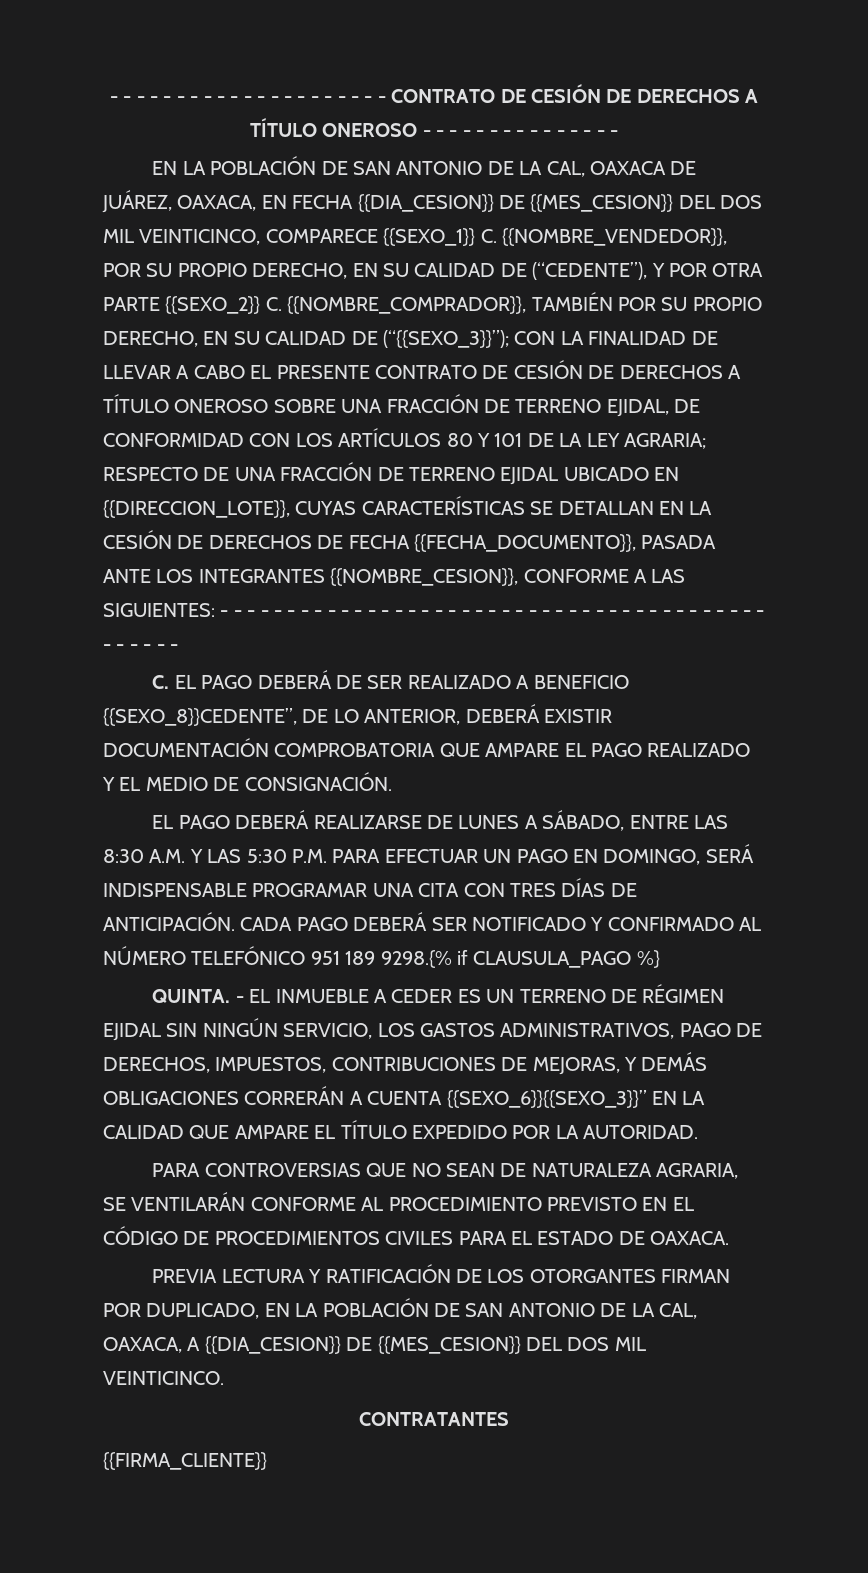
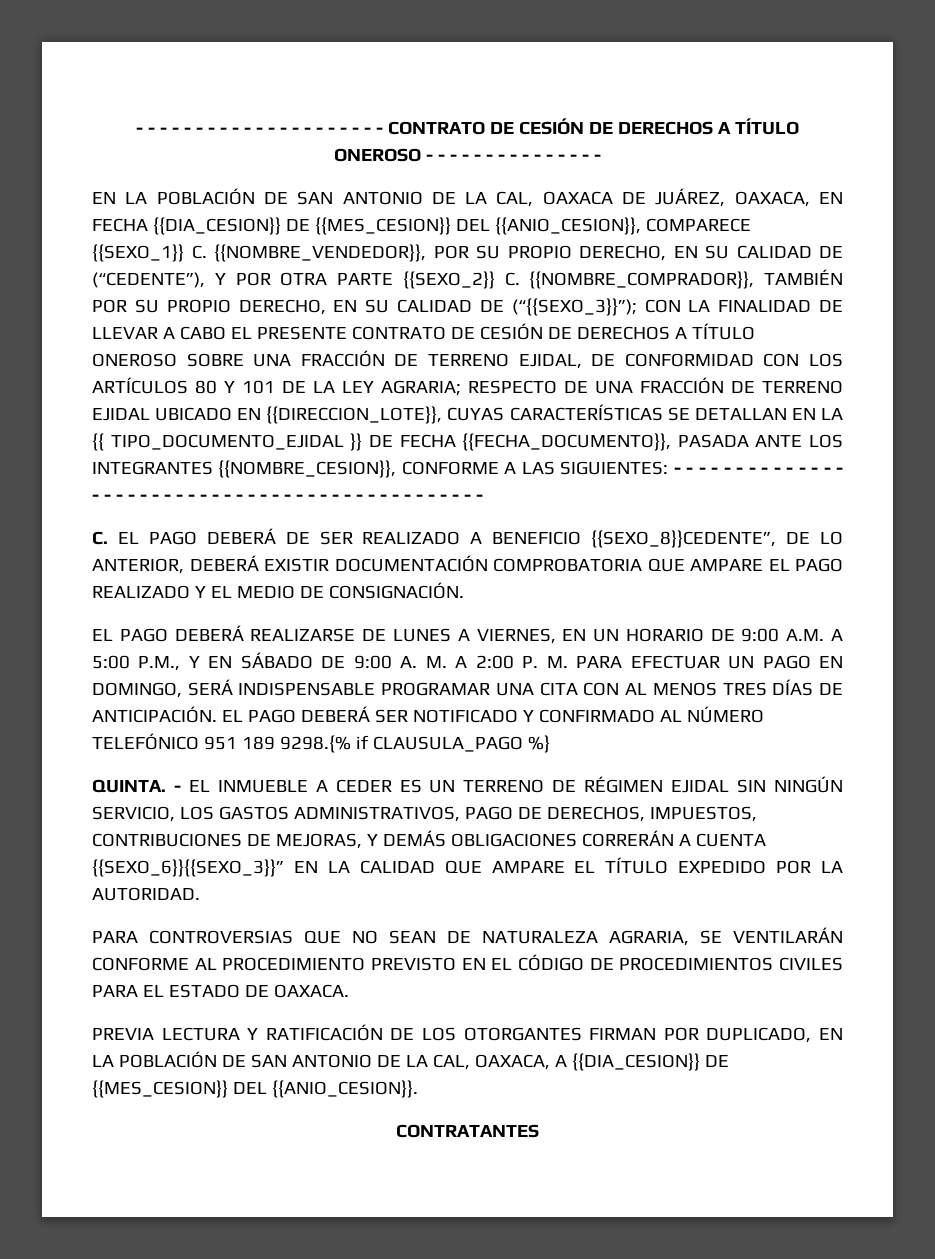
- EN LA POBLACIÓN DE SAN ANTONIO DE LA CAL, OAXACA DE JUÁREZ, OAXACA, EN FECHA {{DIA_CESION}} DE {{MES_CESION}} DEL DOS MIL VEINTICINCO, COMPARECE {{SEXO_1}} C. {{NOMBRE_VENDEDOR}}, POR SU PROPIO DERECHO, EN SU CALIDAD DE (“CEDENTE”), Y POR OTRA PARTE {{SEXO_2}} C. {{NOMBRE_COMPRADOR}}, TAMBIÉN POR SU PROPIO DERECHO, EN SU CALIDAD DE (“{{SEXO_3}}”);
+ EN LA POBLACIÓN DE SAN ANTONIO DE LA CAL, OAXACA DE JUÁREZ, OAXACA, EN FECHA {{DIA_CESION}} DE {{MES_CESION}} DEL {{ANIO_CESION}}, COMPARECE {{SEXO_1}} C. {{NOMBRE_VENDEDOR}}, POR SU PROPIO DERECHO, EN SU CALIDAD DE (“CEDENTE”), Y POR OTRA PARTE {{SEXO_2}} C. {{NOMBRE_COMPRADOR}}, TAMBIÉN POR SU PROPIO DERECHO, EN SU CALIDAD DE (“{{SEXO_3}}”);
- RESPECTO DE UNA FRACCIÓN DE TERRENO EJIDAL UBICADO EN {{DIRECCION_LOTE}}, CUYAS CARACTERÍSTICAS SE DETALLAN EN LA CESIÓN DE DERECHOS DE FECHA {{FECHA_DOCUMENTO}}, PASADA ANTE LOS INTEGRANTES {{NOMBRE_CESION}}, CONFORME A LAS SIGUIENTES:
+ RESPECTO DE UNA FRACCIÓN DE TERRENO EJIDAL UBICADO EN {{DIRECCION_LOTE}}, CUYAS CARACTERÍSTICAS SE DETALLAN EN LA {{ TIPO_DOCUMENTO_EJIDAL }} DE FECHA {{FECHA_DOCUMENTO}}, PASADA ANTE LOS INTEGRANTES {{NOMBRE_CESION}}, CONFORME A LAS SIGUIENTES:
- EL PAGO DEBERÁ REALIZARSE DE LUNES A SÁBADO, ENTRE LAS 8:30 A.M. Y LAS 5:30 P.M. PARA EFECTUAR UN PAGO EN DOMINGO, SERÁ INDISPENSABLE PROGRAMAR UNA CITA CON TRES DÍAS DE ANTICIPACIÓN.
+ EL PAGO DEBERÁ REALIZARSE DE LUNES A VIERNES, EN UN HORARIO DE 9:00 A.M. A 5:00 P.M., Y EN SÁBADO DE 9:00 A. M. A 2:00 P. M. PARA EFECTUAR UN PAGO EN DOMINGO, SERÁ INDISPENSABLE PROGRAMAR UNA CITA CON AL MENOS TRES DÍAS DE ANTICIPACIÓN.
- CADA PAGO DEBERÁ SER NOTIFICADO Y CONFIRMADO AL NÚMERO TELEFÓNICO 951 189 9298.{% if CLAUSULA_PAGO %}
+ EL PAGO DEBERÁ SER NOTIFICADO Y CONFIRMADO AL NÚMERO TELEFÓNICO 951 189 9298.{% if CLAUSULA_PAGO %}
- PREVIA LECTURA Y RATIFICACIÓN DE LOS OTORGANTES FIRMAN POR DUPLICADO, EN LA POBLACIÓN DE SAN ANTONIO DE LA CAL, OAXACA, A {{DIA_CESION}} DE {{MES_CESION}} DEL DOS MIL VEINTICINCO.
+ PREVIA LECTURA Y RATIFICACIÓN DE LOS OTORGANTES FIRMAN POR DUPLICADO, EN LA POBLACIÓN DE SAN ANTONIO DE LA CAL, OAXACA, A {{DIA_CESION}} DE {{MES_CESION}} DEL {{ANIO_CESION}}.
- {{FIRMA_CLIENTE}}

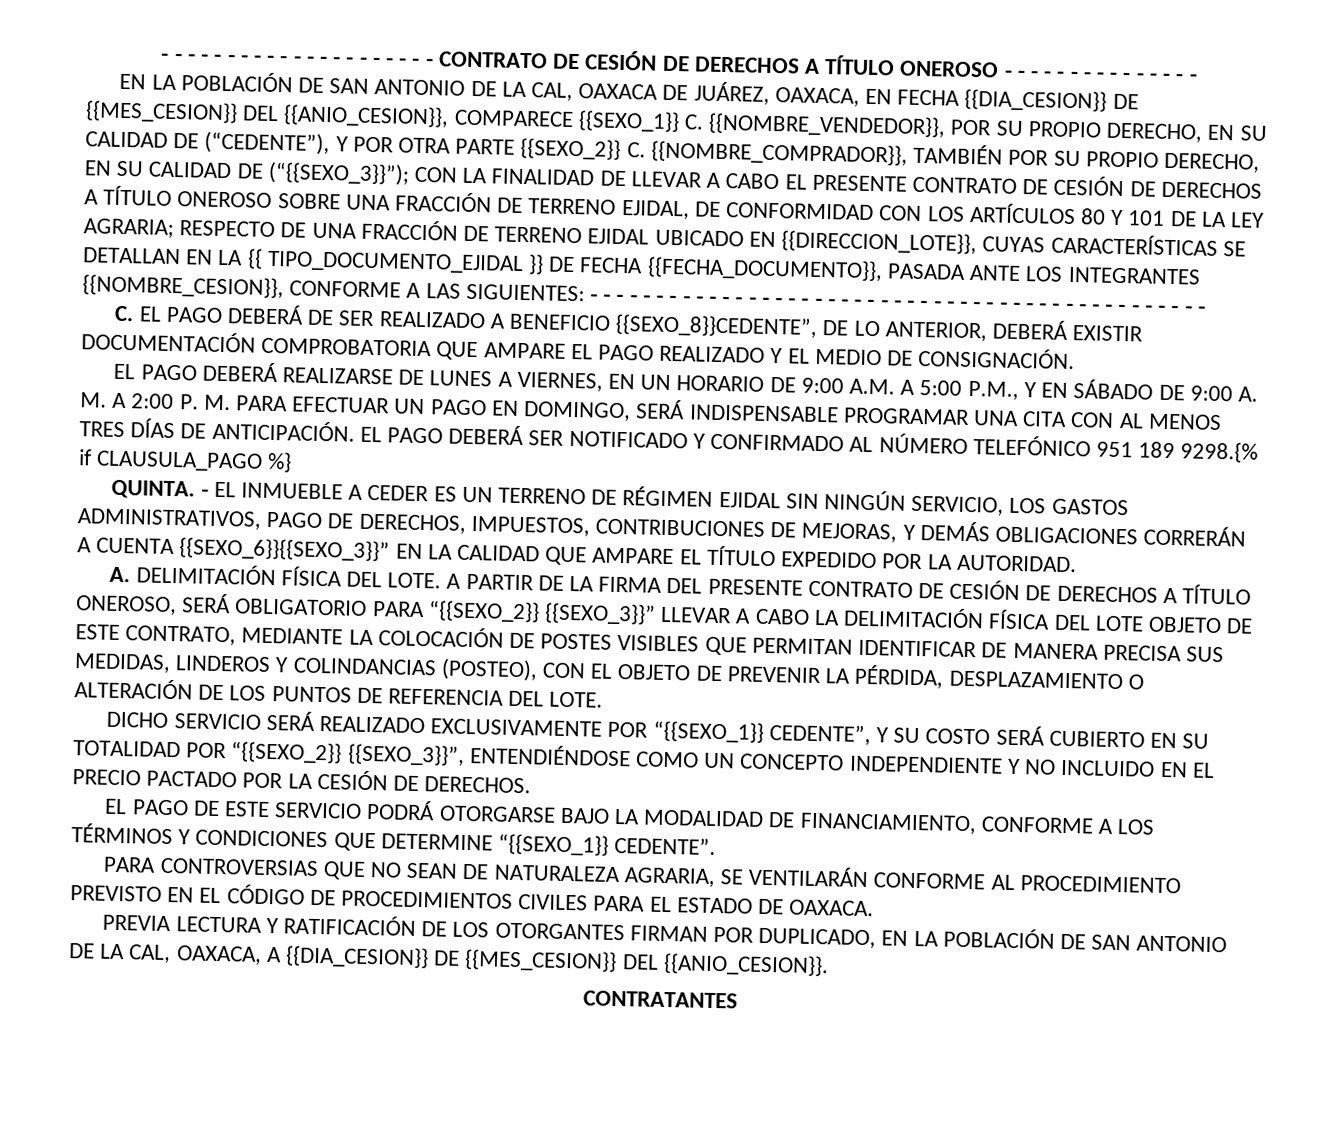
+ A. DELIMITACIÓN FÍSICA DEL LOTE. A PARTIR DE LA FIRMA DEL PRESENTE CONTRATO DE CESIÓN DE DERECHOS A TÍTULO ONEROSO, SERÁ OBLIGATORIO PARA “{{SEXO_2}} {{SEXO_3}}” LLEVAR A CABO LA DELIMITACIÓN FÍSICA DEL LOTE OBJETO DE ESTE CONTRATO, MEDIANTE LA COLOCACIÓN DE POSTES VISIBLES QUE PERMITAN IDENTIFICAR DE MANERA PRECISA SUS MEDIDAS, LINDEROS Y COLINDANCIAS (POSTEO), CON EL OBJETO DE PREVENIR LA PÉRDIDA, DESPLAZAMIENTO O ALTERACIÓN DE LOS PUNTOS DE REFERENCIA DEL LOTE.
+ DICHO SERVICIO SERÁ REALIZADO EXCLUSIVAMENTE POR “{{SEXO_1}} CEDENTE”, Y SU COSTO SERÁ CUBIERTO EN SU TOTALIDAD POR “{{SEXO_2}} {{SEXO_3}}”, ENTENDIÉNDOSE COMO UN CONCEPTO INDEPENDIENTE Y NO INCLUIDO EN EL PRECIO PACTADO POR LA CESIÓN DE DERECHOS.
+ EL PAGO DE ESTE SERVICIO PODRÁ OTORGARSE BAJO LA MODALIDAD DE FINANCIAMIENTO, CONFORME A LOS TÉRMINOS Y CONDICIONES QUE DETERMINE “{{SEXO_1}} CEDENTE”.

